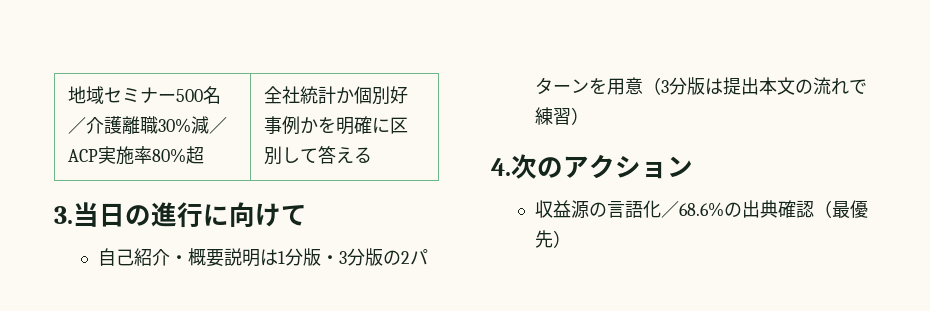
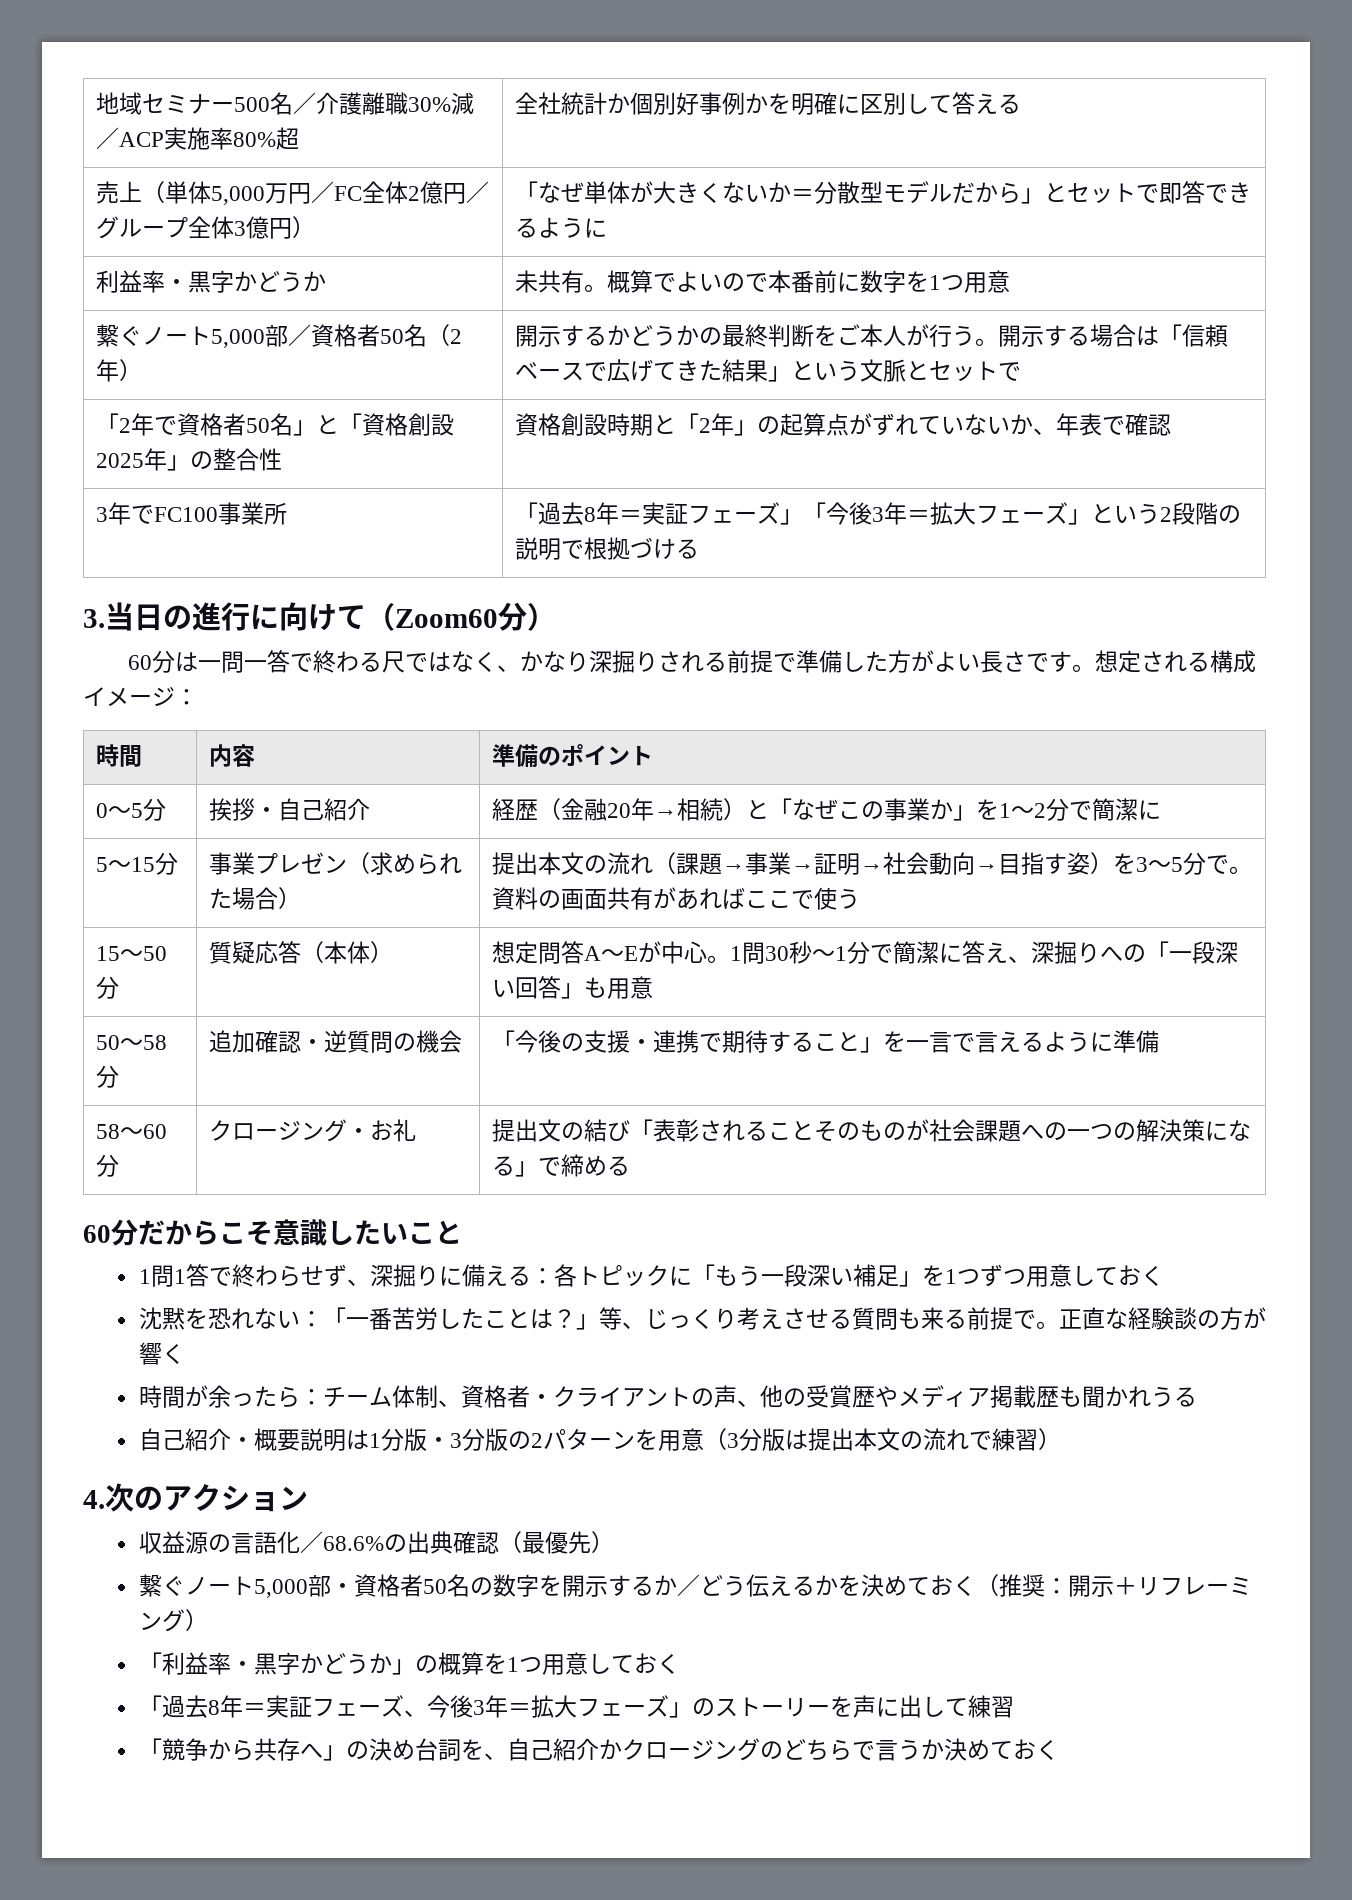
+ 売上（単体5,000万円／FC全体2億円／グループ全体3億円） | 「なぜ単体が大きくないか＝分散型モデルだから」とセットで即答できるように
+ 利益率・黒字かどうか | 未共有。概算でよいので本番前に数字を1つ用意
+ 繋ぐノート5,000部／資格者50名（2年） | 開示するかどうかの最終判断をご本人が行う。開示する場合は「信頼ベースで広げてきた結果」という文脈とセットで
+ 「2年で資格者50名」と「資格創設2025年」の整合性 | 資格創設時期と「2年」の起算点がずれていないか、年表で確認
+ 3年でFC100事業所 | 「過去8年＝実証フェーズ」「今後3年＝拡大フェーズ」という2段階の説明で根拠づける
- 3.当日の進行に向けて
+ 3.当日の進行に向けて（Zoom60分）
+ 60分は一問一答で終わる尺ではなく、かなり深掘りされる前提で準備した方がよい長さです。想定される構成イメージ：
+ 時間 | 内容 | 準備のポイント
+ 0〜5分 | 挨拶・自己紹介 | 経歴（金融20年→相続）と「なぜこの事業か」を1〜2分で簡潔に
+ 5〜15分 | 事業プレゼン（求められた場合） | 提出本文の流れ（課題→事業→証明→社会動向→目指す姿）を3〜5分で。資料の画面共有があればここで使う
+ 15〜50分 | 質疑応答（本体） | 想定問答A〜Eが中心。1問30秒〜1分で簡潔に答え、深掘りへの「一段深い回答」も用意
+ 50〜58分 | 追加確認・逆質問の機会 | 「今後の支援・連携で期待すること」を一言で言えるように準備
+ 58〜60分 | クロージング・お礼 | 提出文の結び「表彰されることそのものが社会課題への一つの解決策になる」で締める
+ 60分だからこそ意識したいこと
+ 1問1答で終わらせず、深掘りに備える：各トピックに「もう一段深い補足」を1つずつ用意しておく
+ 沈黙を恐れない：「一番苦労したことは？」等、じっくり考えさせる質問も来る前提で。正直な経験談の方が響く
+ 時間が余ったら：チーム体制、資格者・クライアントの声、他の受賞歴やメディア掲載歴も聞かれうる
+ 繋ぐノート5,000部・資格者50名の数字を開示するか／どう伝えるかを決めておく（推奨：開示＋リフレーミング）
+ 「利益率・黒字かどうか」の概算を1つ用意しておく
+ 「過去8年＝実証フェーズ、今後3年＝拡大フェーズ」のストーリーを声に出して練習
+ 「競争から共存へ」の決め台詞を、自己紹介かクロージングのどちらで言うか決めておく

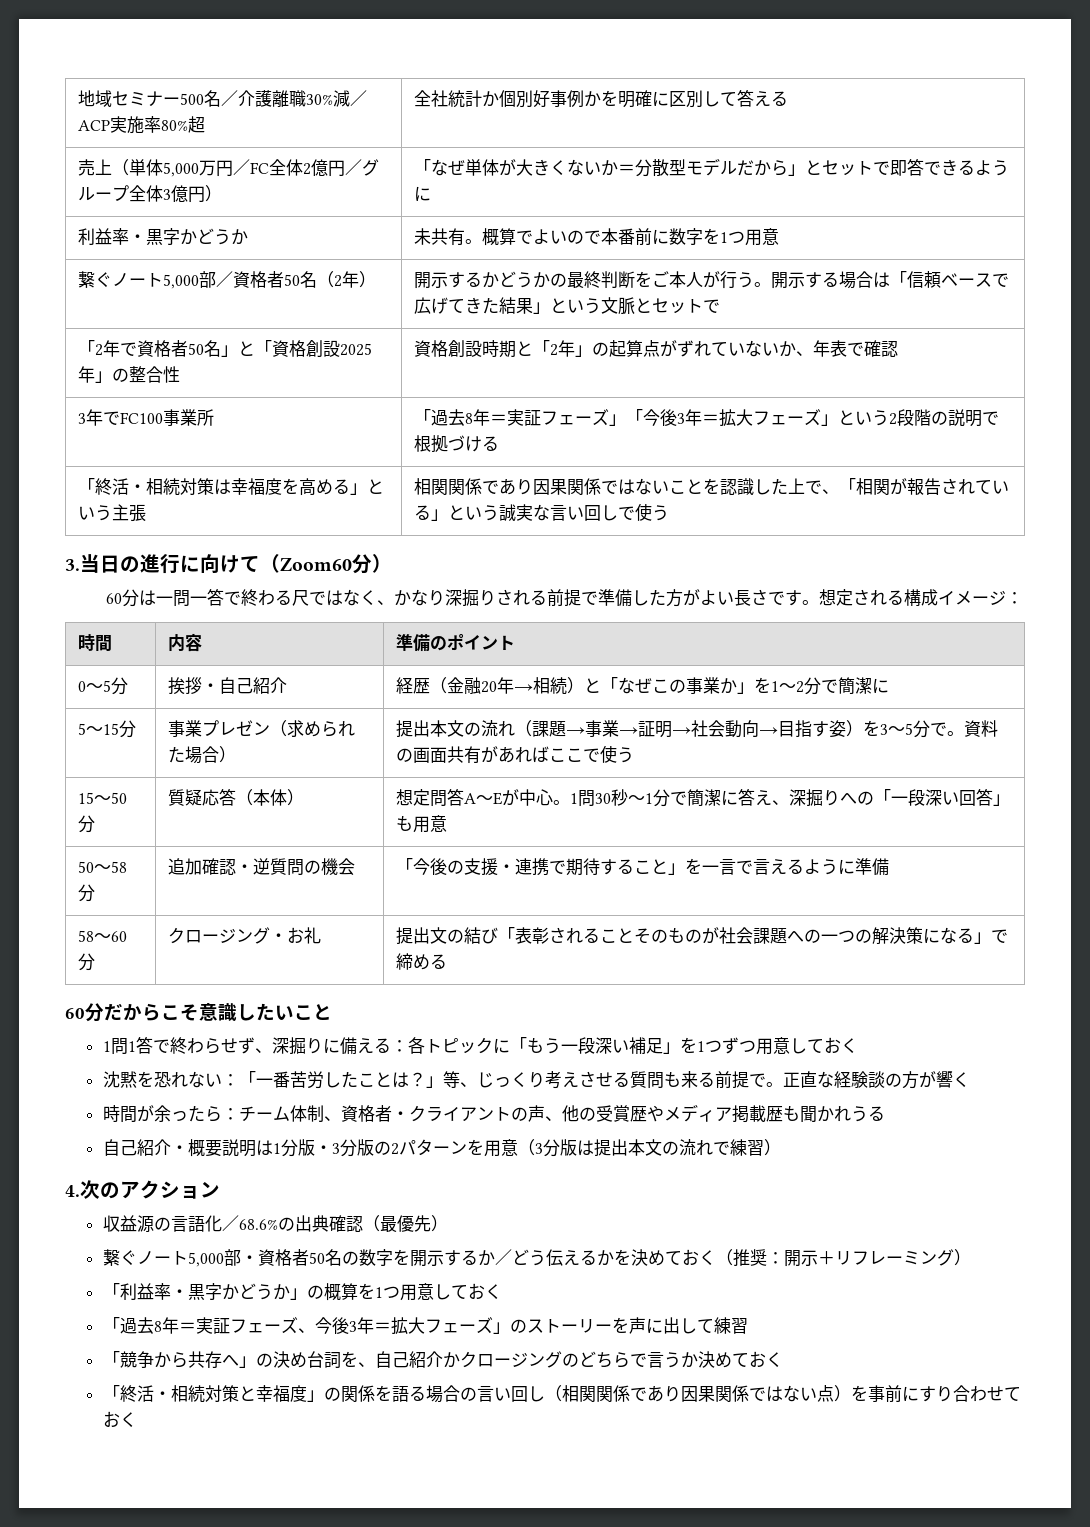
+ 「終活・相続対策は幸福度を高める」という主張 | 相関関係であり因果関係ではないことを認識した上で、「相関が報告されている」という誠実な言い回しで使う
+ 「終活・相続対策と幸福度」の関係を語る場合の言い回し（相関関係であり因果関係ではない点）を事前にすり合わせておく

